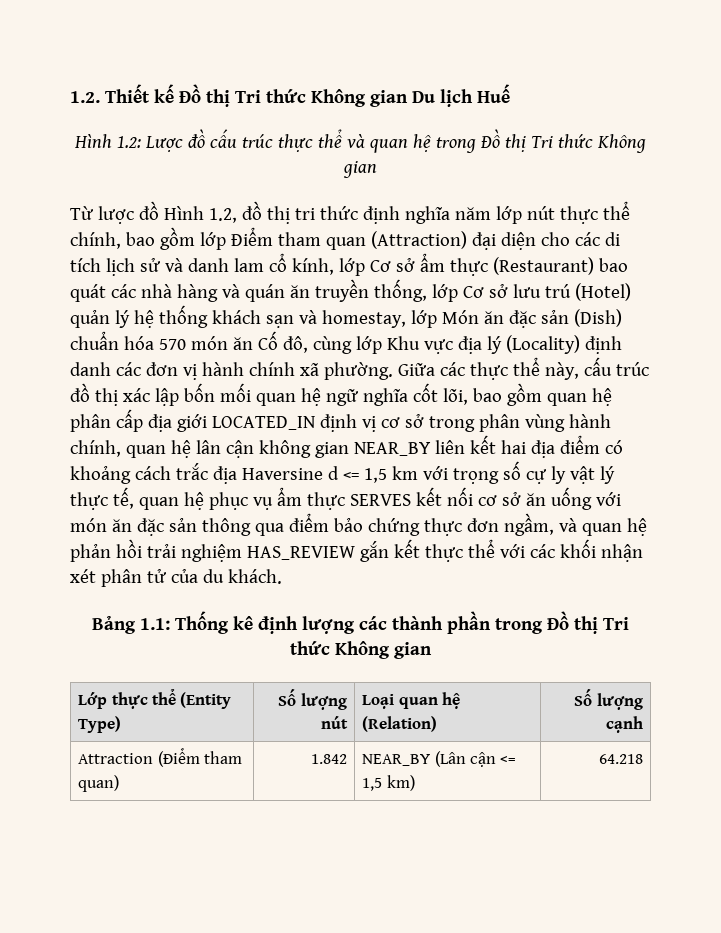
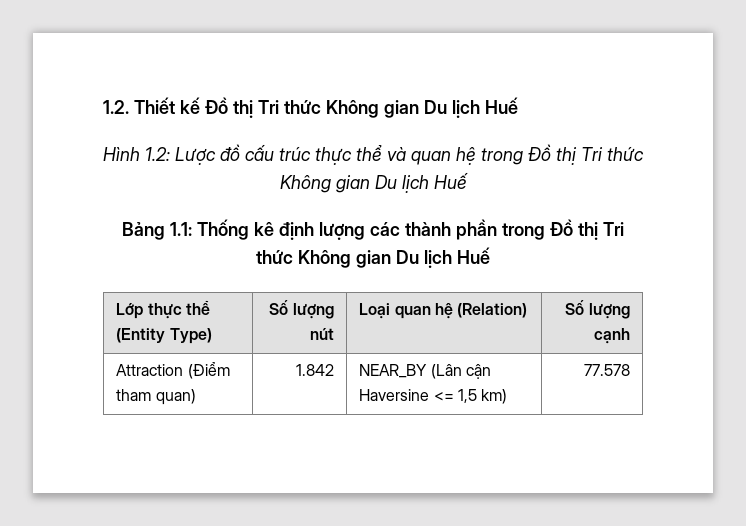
- Hình 1.2: Lược đồ cấu trúc thực thể và quan hệ trong Đồ thị Tri thức Không gian
- Từ lược đồ Hình 1.2, đồ thị tri thức định nghĩa năm lớp nút thực thể chính, bao gồm lớp Điểm tham quan (Attraction) đại diện cho các di tích lịch sử và danh lam cổ kính, lớp Cơ sở ẩm thực (Restaurant) bao quát các nhà hàng và quán ăn truyền thống, lớp Cơ sở lưu trú (Hotel) quản lý hệ thống khách sạn và homestay, lớp Món ăn đặc sản (Dish) chuẩn hóa 570 món ăn Cố đô, cùng lớp Khu vực địa lý (Locality) định danh các đơn vị hành chính xã phường. Giữa các thực thể này, cấu trúc đồ thị xác lập bốn mối quan hệ ngữ nghĩa cốt lõi, bao gồm quan hệ phân cấp địa giới LOCATED_IN định vị cơ sở trong phân vùng hành chính, quan hệ lân cận không gian NEAR_BY liên kết hai địa điểm có khoảng cách trắc địa Haversine d <= 1,5 km với trọng số cự ly vật lý thực tế, quan hệ phục vụ ẩm thực SERVES kết nối cơ sở ăn uống với món ăn đặc sản thông qua điểm bảo chứng thực đơn ngầm, và quan hệ phản hồi trải nghiệm HAS_REVIEW gắn kết thực thể với các khối nhận xét phân tử của du khách.
+ Hình 1.2: Lược đồ cấu trúc thực thể và quan hệ trong Đồ thị Tri thức Không gian Du lịch Huế
- Bảng 1.1: Thống kê định lượng các thành phần trong Đồ thị Tri thức Không gian
+ Bảng 1.1: Thống kê định lượng các thành phần trong Đồ thị Tri thức Không gian Du lịch Huế
- Attraction (Điểm tham quan) | 1.842 | NEAR_BY (Lân cận <= 1,5 km) | 64.218
+ Attraction (Điểm tham quan) | 1.842 | NEAR_BY (Lân cận Haversine <= 1,5 km) | 77.578

